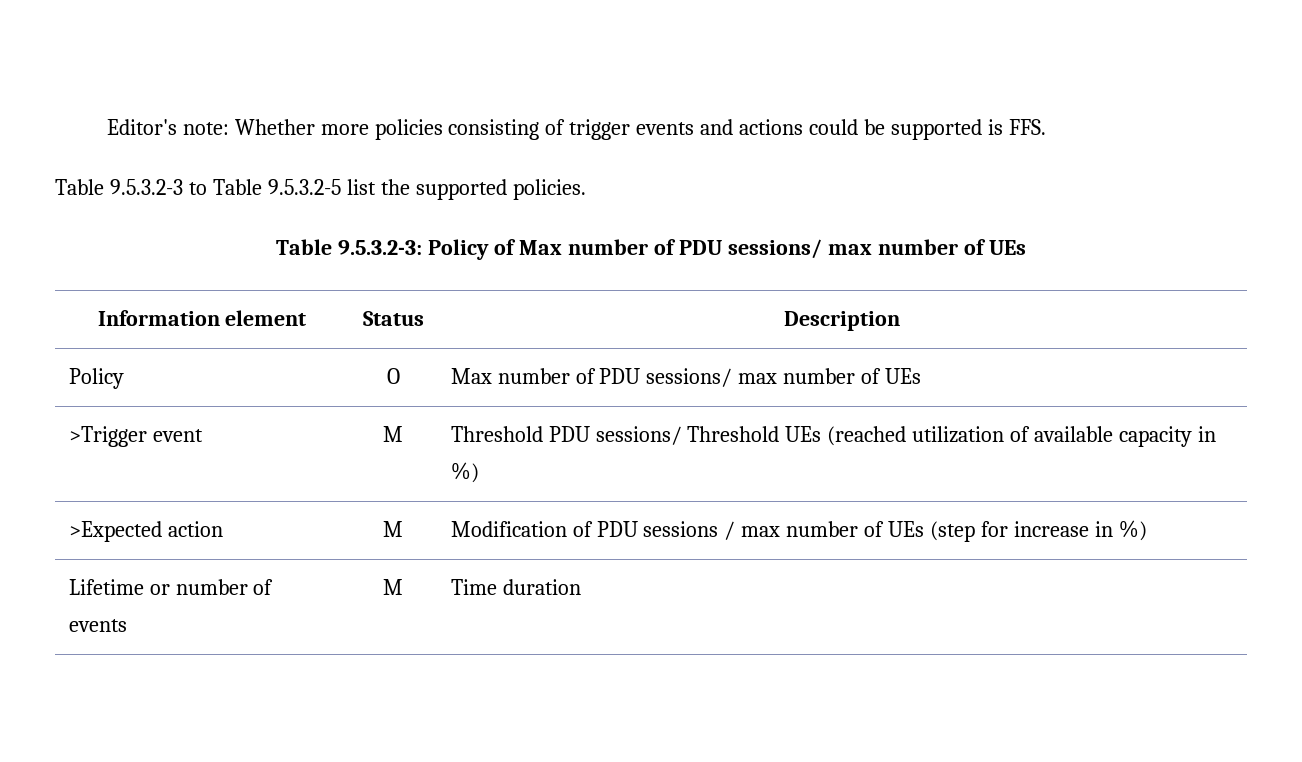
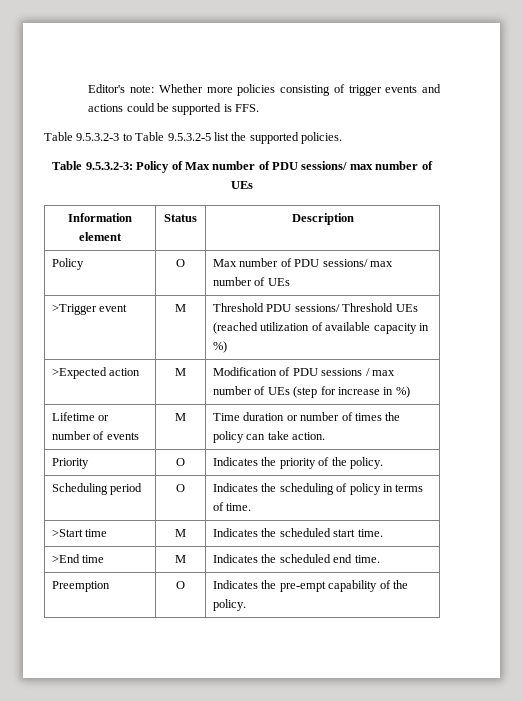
- Lifetime or number of events | M | Time duration
+ Lifetime or number of events | M | Time duration or number of times the policy can take action.
+ Priority | O | Indicates the priority of the policy.
+ Scheduling period | O | Indicates the scheduling of policy in terms of time.
+ >Start time | M | Indicates the scheduled start time.
+ >End time | M | Indicates the scheduled end time.
+ Preemption | O | Indicates the pre-empt capability of the policy.

